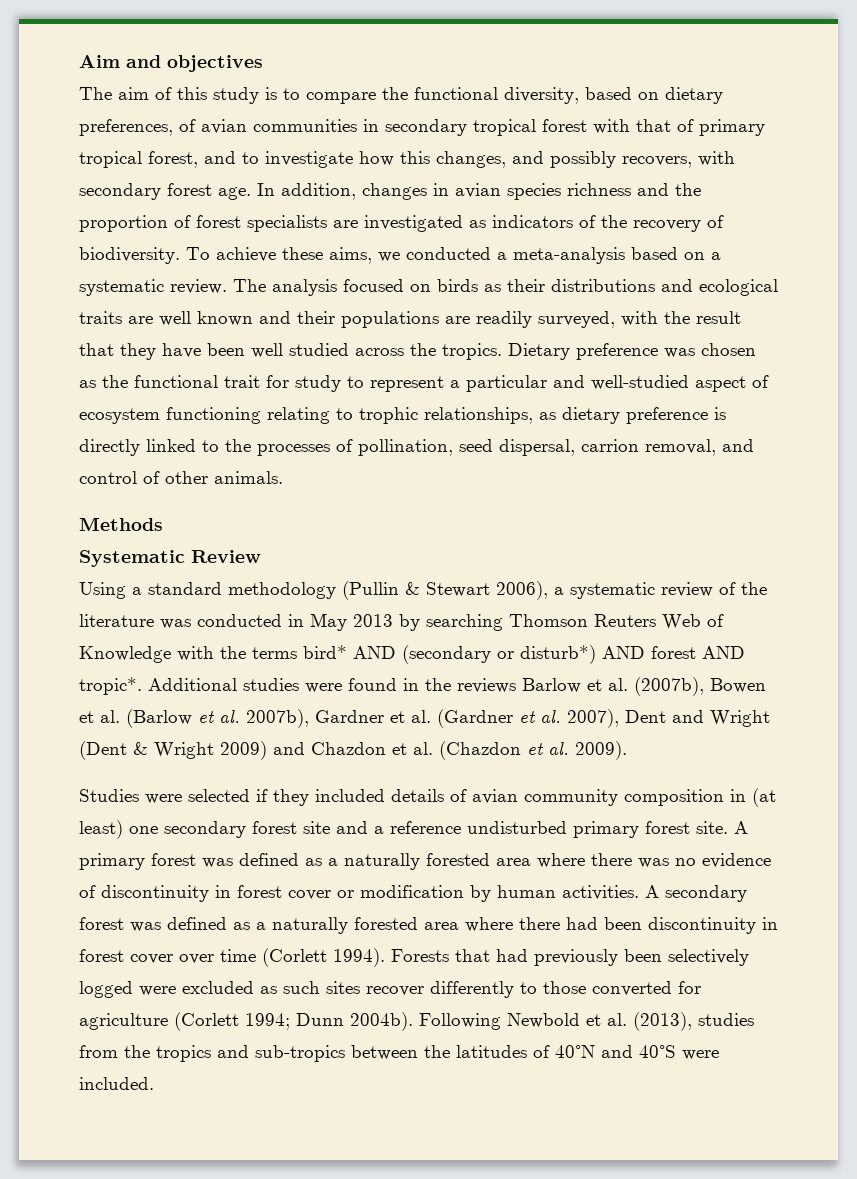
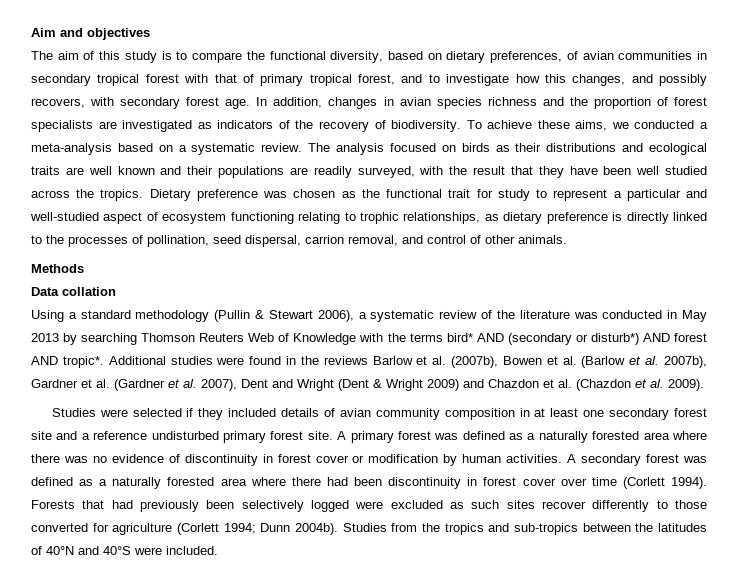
- Systematic Review
+ Data collation
- Studies were selected if they included details of avian community composition in (at least) one secondary forest site and a reference undisturbed primary forest site.
+ Studies were selected if they included details of avian community composition in at least one secondary forest site and a reference undisturbed primary forest site.
- Following Newbold et al. (2013), studies from the tropics and sub-tropics between the latitudes of 40°N and 40°S were included.
+ Studies from the tropics and sub-tropics between the latitudes of 40°N and 40°S were included.

